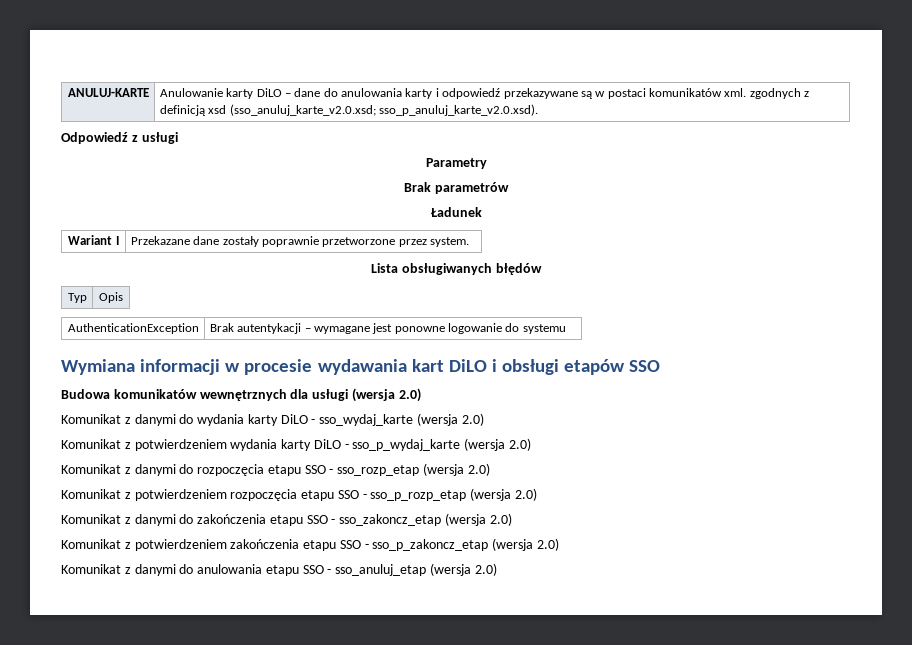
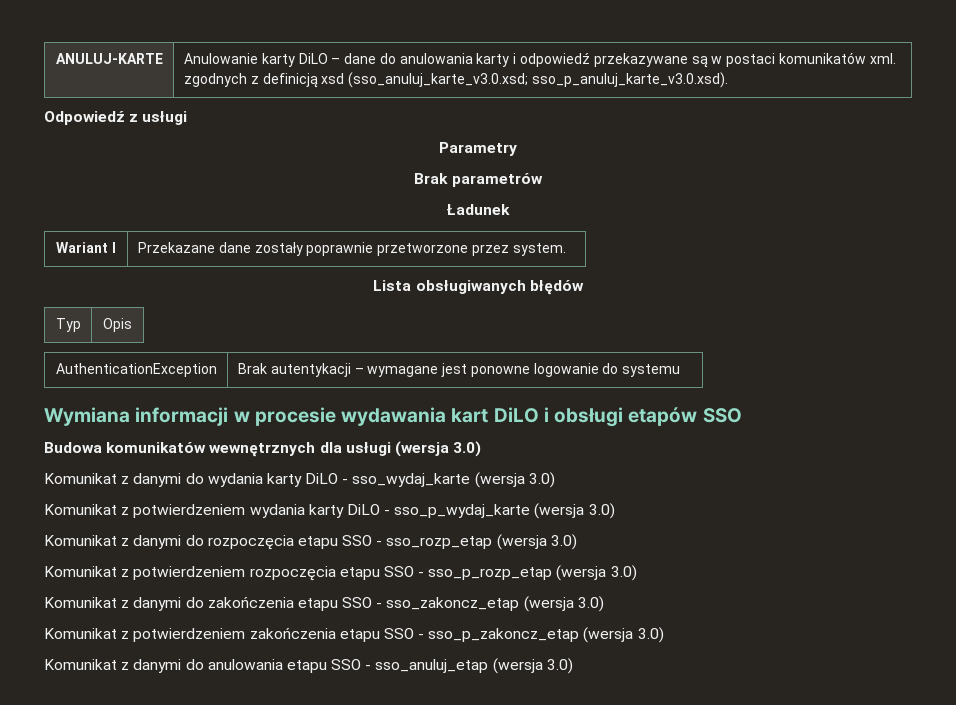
- ANULUJ-KARTE | Anulowanie karty DiLO – dane do anulowania karty i odpowiedź przekazywane są w postaci komunikatów xml. zgodnych z definicją xsd (sso_anuluj_karte_v2.0.xsd; sso_p_anuluj_karte_v2.0.xsd).
+ ANULUJ-KARTE | Anulowanie karty DiLO – dane do anulowania karty i odpowiedź przekazywane są w postaci komunikatów xml. zgodnych z definicją xsd (sso_anuluj_karte_v3.0.xsd; sso_p_anuluj_karte_v3.0.xsd).
- Budowa komunikatów wewnętrznych dla usługi (wersja 2.0)
+ Budowa komunikatów wewnętrznych dla usługi (wersja 3.0)
- Komunikat z danymi do wydania karty DiLO - sso_wydaj_karte (wersja 2.0)
+ Komunikat z danymi do wydania karty DiLO - sso_wydaj_karte (wersja 3.0)
- Komunikat z potwierdzeniem wydania karty DiLO - sso_p_wydaj_karte (wersja 2.0)
+ Komunikat z potwierdzeniem wydania karty DiLO - sso_p_wydaj_karte (wersja 3.0)
- Komunikat z danymi do rozpoczęcia etapu SSO - sso_rozp_etap (wersja 2.0)
+ Komunikat z danymi do rozpoczęcia etapu SSO - sso_rozp_etap (wersja 3.0)
- Komunikat z potwierdzeniem rozpoczęcia etapu SSO - sso_p_rozp_etap (wersja 2.0)
+ Komunikat z potwierdzeniem rozpoczęcia etapu SSO - sso_p_rozp_etap (wersja 3.0)
- Komunikat z danymi do zakończenia etapu SSO - sso_zakoncz_etap (wersja 2.0)
+ Komunikat z danymi do zakończenia etapu SSO - sso_zakoncz_etap (wersja 3.0)
- Komunikat z potwierdzeniem zakończenia etapu SSO - sso_p_zakoncz_etap (wersja 2.0)
+ Komunikat z potwierdzeniem zakończenia etapu SSO - sso_p_zakoncz_etap (wersja 3.0)
- Komunikat z danymi do anulowania etapu SSO - sso_anuluj_etap (wersja 2.0)
+ Komunikat z danymi do anulowania etapu SSO - sso_anuluj_etap (wersja 3.0)

